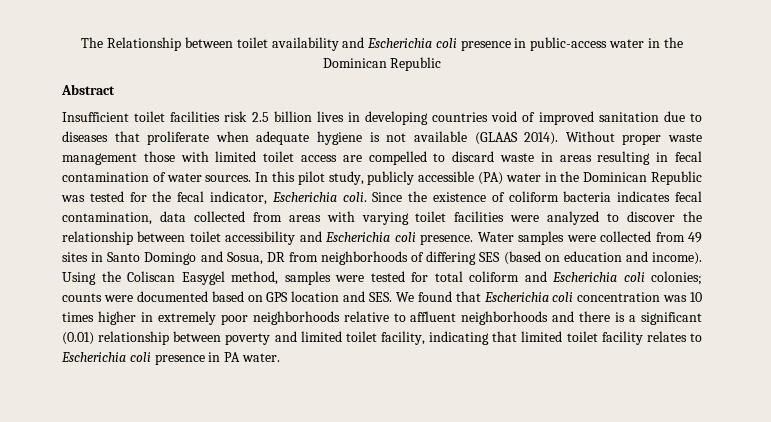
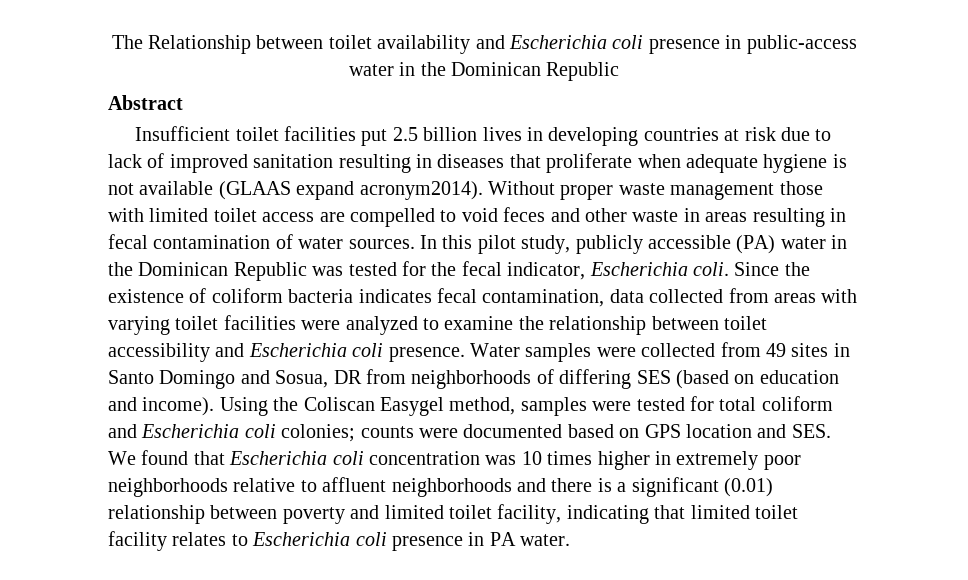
- Insufficient toilet facilities risk 2.5 billion lives in developing countries void of improved sanitation due to diseases that proliferate when adequate hygiene is not available (GLAAS 2014).
+ Insufficient toilet facilities put 2.5 billion lives in developing countries at risk due to lack of improved sanitation resulting in diseases that proliferate when adequate hygiene is not available (GLAAS expand acronym2014).
- Without proper waste management those with limited toilet access are compelled to discard waste in areas resulting in fecal contamination of water sources.
+ Without proper waste management those with limited toilet access are compelled to void feces and other waste in areas resulting in fecal contamination of water sources.
- Since the existence of coliform bacteria indicates fecal contamination, data collected from areas with varying toilet facilities were analyzed to discover the relationship between toilet accessibility and Escherichia coli presence.
+ Since the existence of coliform bacteria indicates fecal contamination, data collected from areas with varying toilet facilities were analyzed to examine the relationship between toilet accessibility and Escherichia coli presence.

